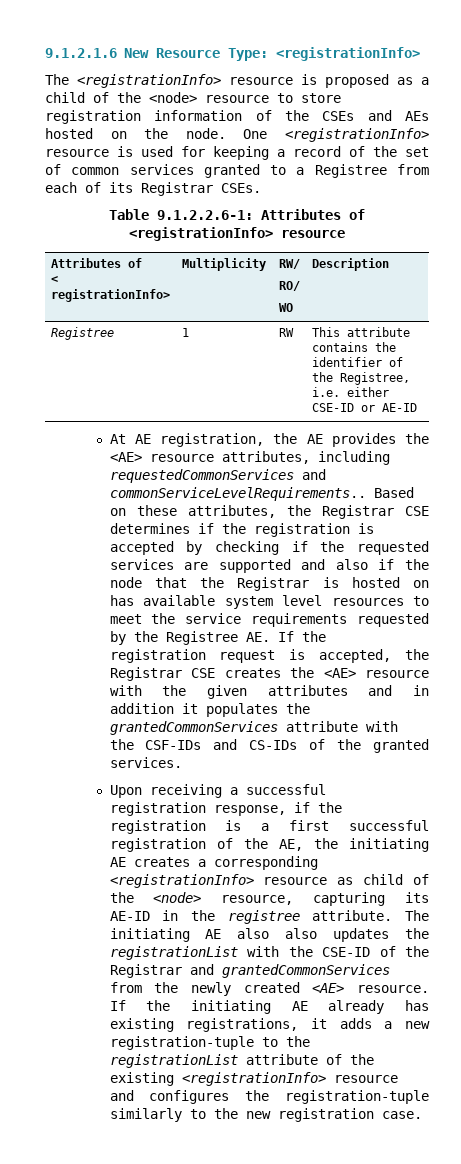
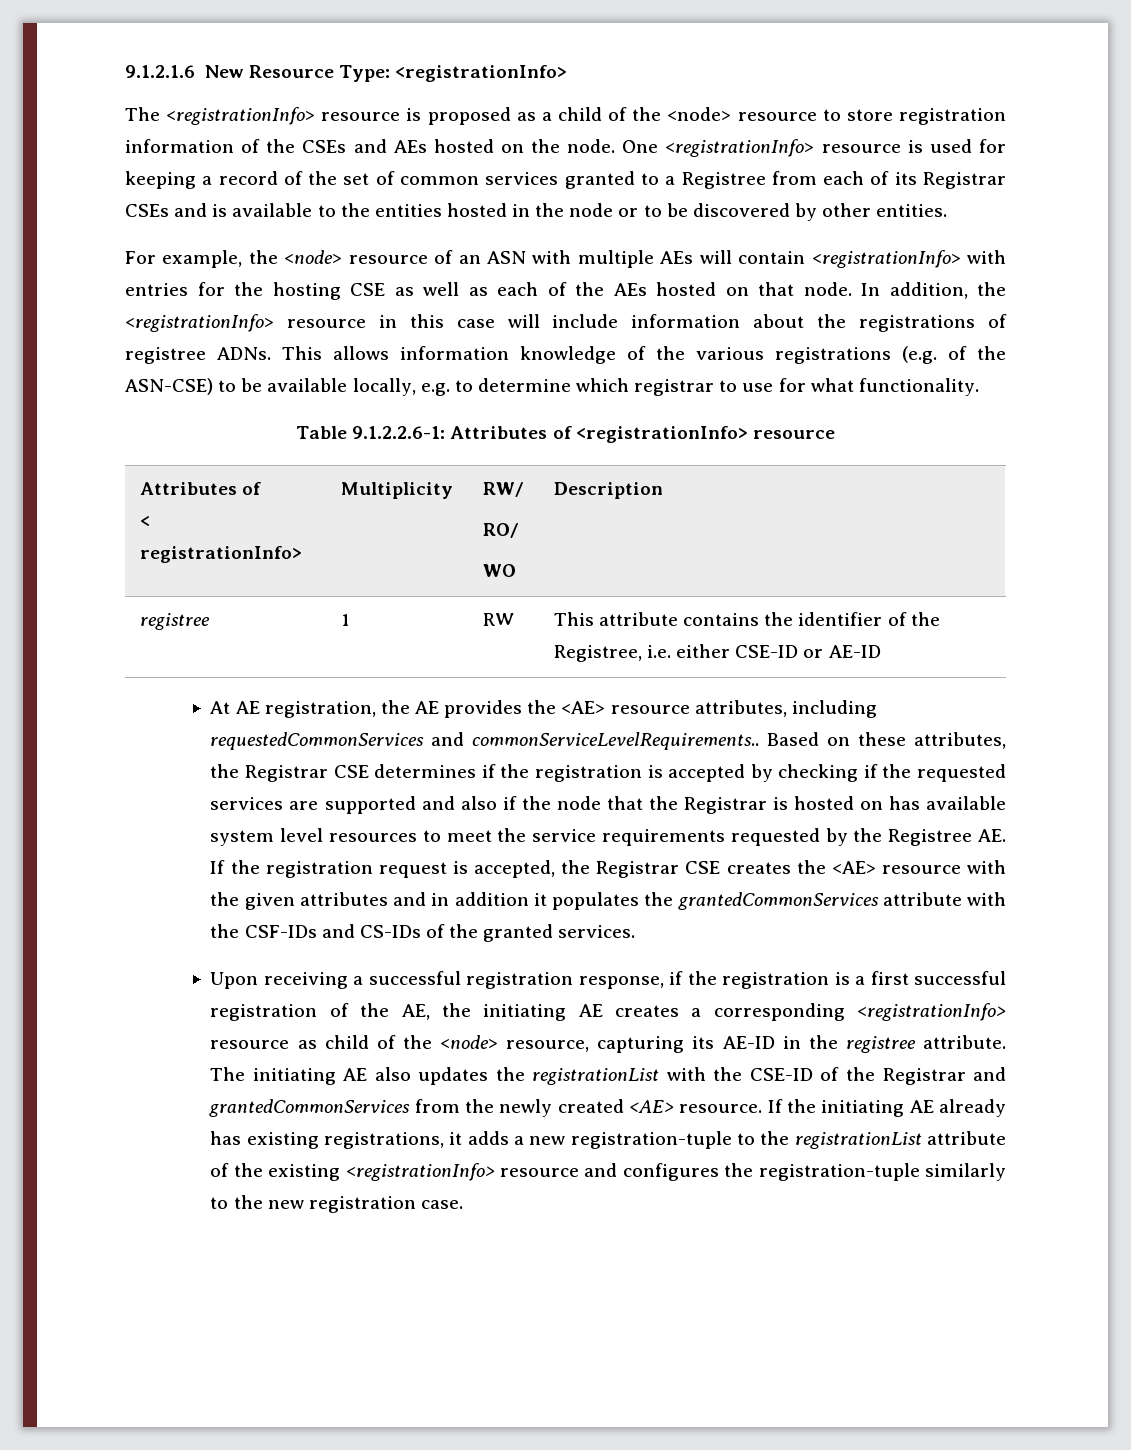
- One <registrationInfo> resource is used for keeping a record of the set of common services granted to a Registree from each of its Registrar CSEs.
+ One <registrationInfo> resource is used for keeping a record of the set of common services granted to a Registree from each of its Registrar CSEs and is available to the entities hosted in the node or to be discovered by other entities.
+ For example, the <node> resource of an ASN with multiple AEs will contain <registrationInfo> with entries for the hosting CSE as well as each of the AEs hosted on that node. In addition, the <registrationInfo> resource in this case will include information about the registrations of registree ADNs. This allows information knowledge of the various registrations (e.g. of the ASN-CSE) to be available locally, e.g. to determine which registrar to use for what functionality.
- Registree | 1 | RW | This attribute contains the identifier of the Registree, i.e. either CSE-ID or AE-ID
+ registree | 1 | RW | This attribute contains the identifier of the Registree, i.e. either CSE-ID or AE-ID
- The initiating AE also also updates the registrationList with the CSE-ID of the Registrar and grantedCommonServices from the newly created <AE> resource.
+ The initiating AE also updates the registrationList with the CSE-ID of the Registrar and grantedCommonServices from the newly created <AE> resource.

